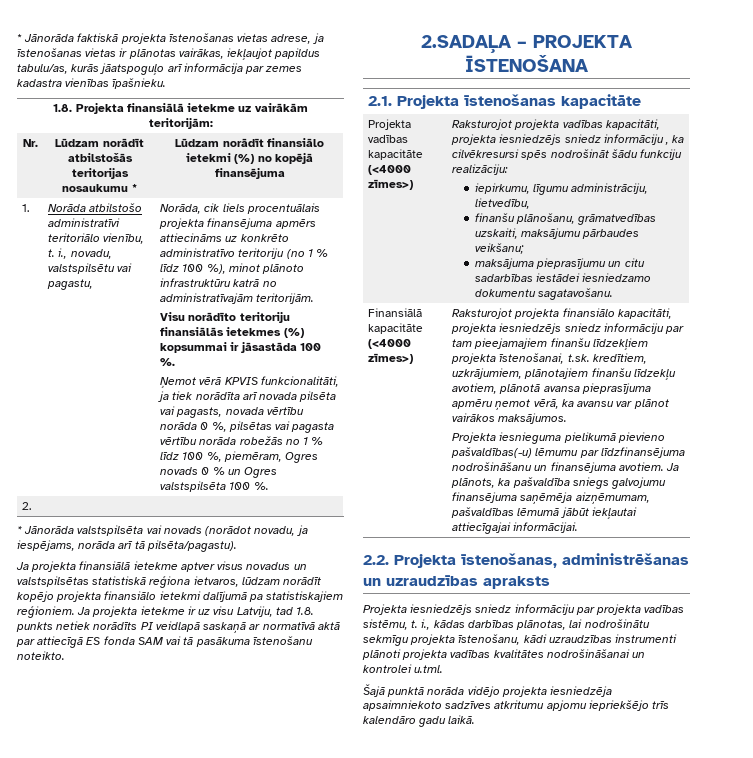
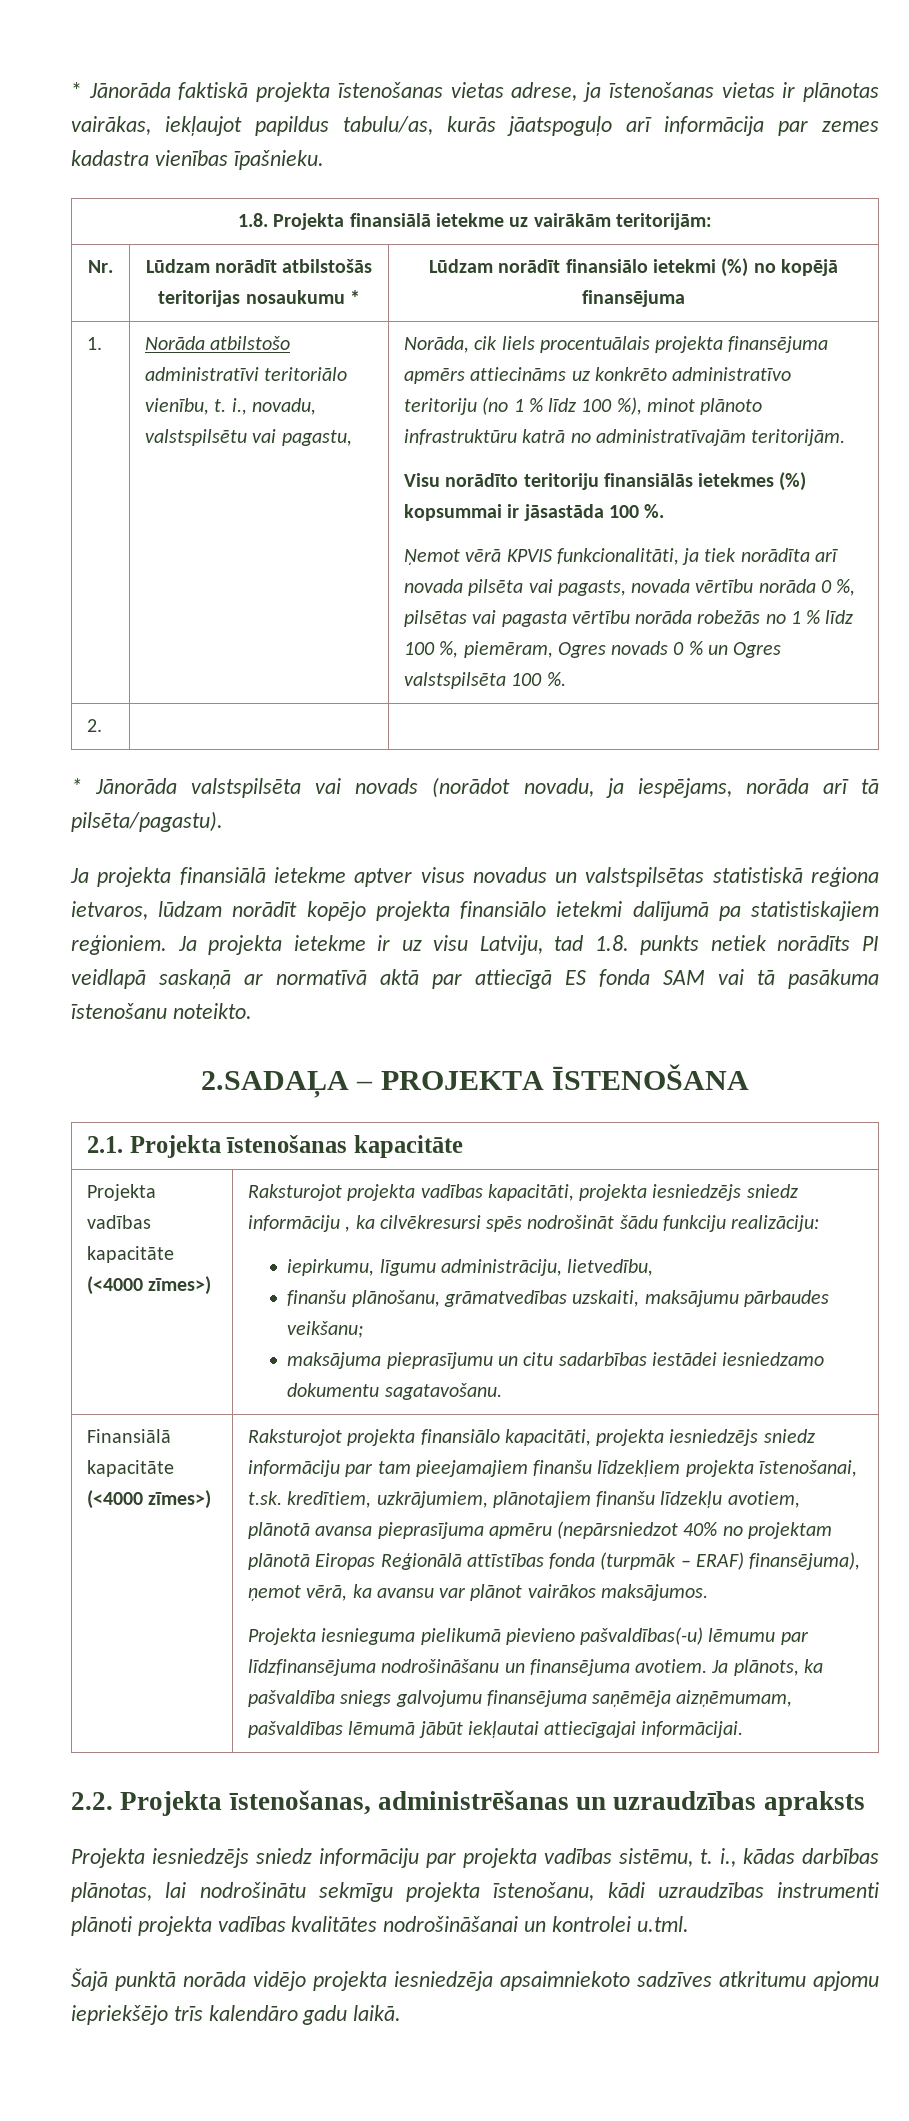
- Raksturojot projekta finansiālo kapacitāti, projekta iesniedzējs sniedz informāciju par tam pieejamajiem finanšu līdzekļiem projekta īstenošanai, t.sk. kredītiem, uzkrājumiem, plānotajiem finanšu līdzekļu avotiem, plānotā avansa pieprasījuma apmēru ņemot vērā, ka avansu var plānot vairākos maksājumos.
+ Raksturojot projekta finansiālo kapacitāti, projekta iesniedzējs sniedz informāciju par tam pieejamajiem finanšu līdzekļiem projekta īstenošanai, t.sk. kredītiem, uzkrājumiem, plānotajiem finanšu līdzekļu avotiem, plānotā avansa pieprasījuma apmēru (nepārsniedzot 40% no projektam plānotā Eiropas Reģionālā attīstības fonda (turpmāk – ERAF) finansējuma), ņemot vērā, ka avansu var plānot vairākos maksājumos.

